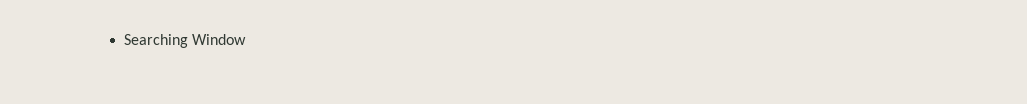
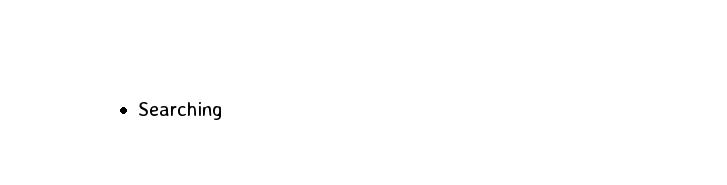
- Searching Window
+ Searching

